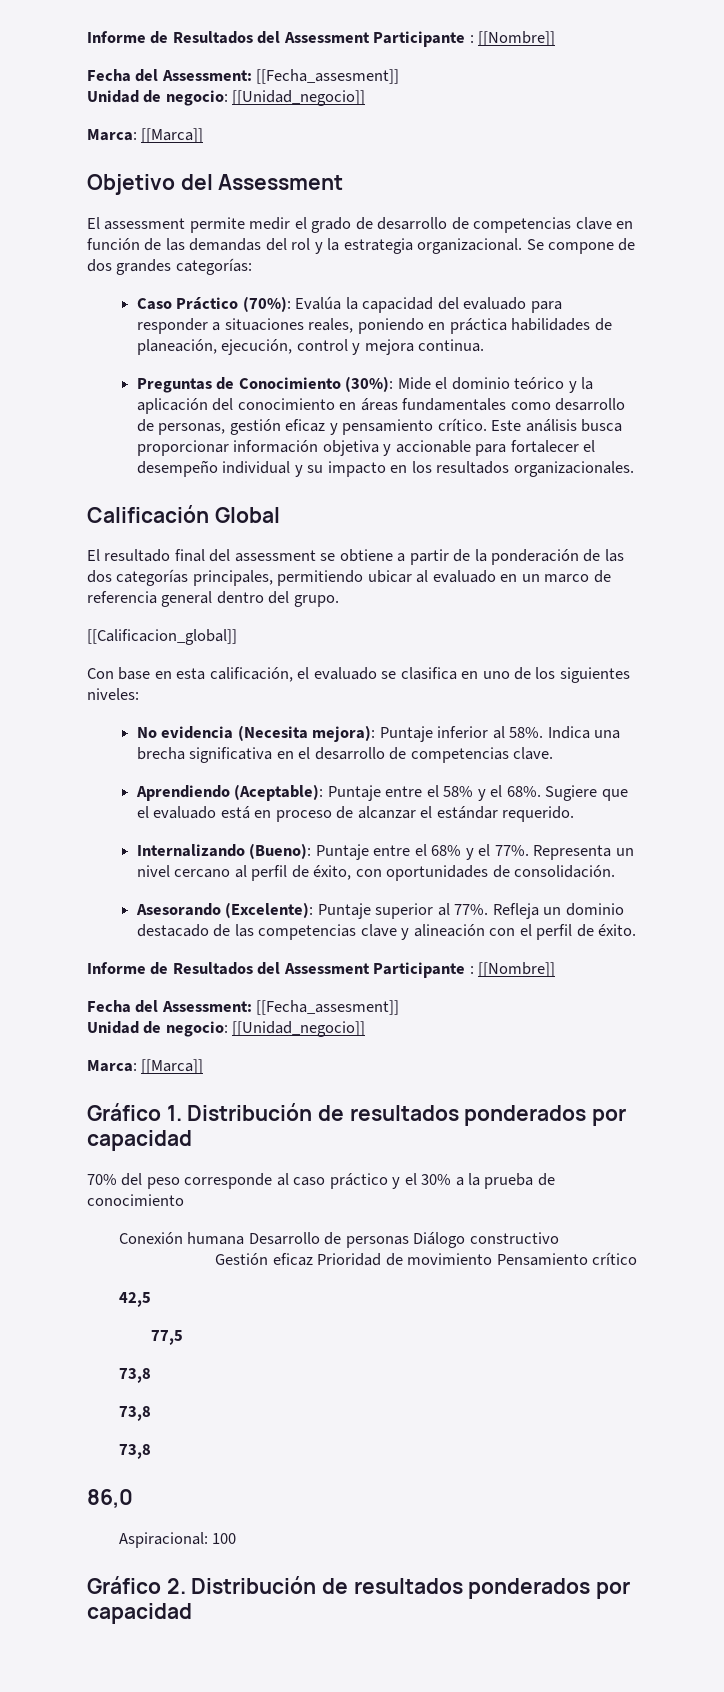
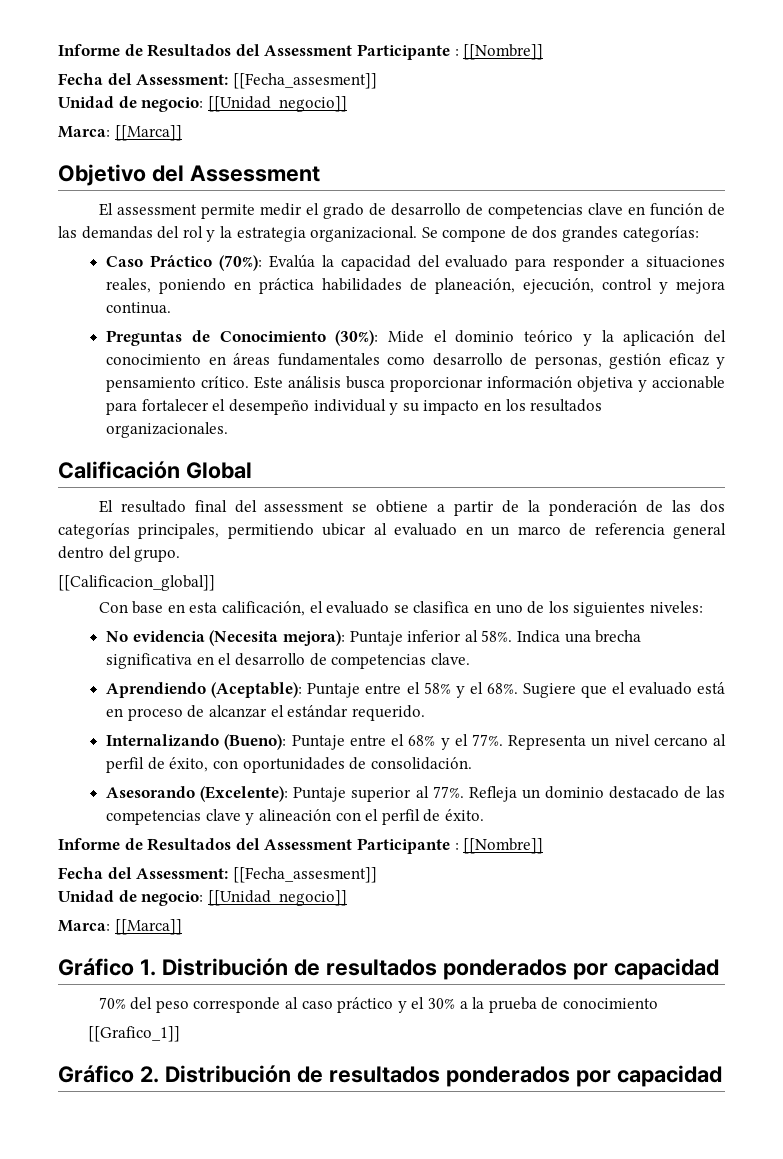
- Conexión humana Desarrollo de personas Diálogo constructivo
- Gestión eficaz Prioridad de movimiento Pensamiento crítico
- 42,5
- 77,5
- 73,8
- 73,8
- 73,8
- 86,0
- Aspiracional: 100
+ [[Grafico_1]]

